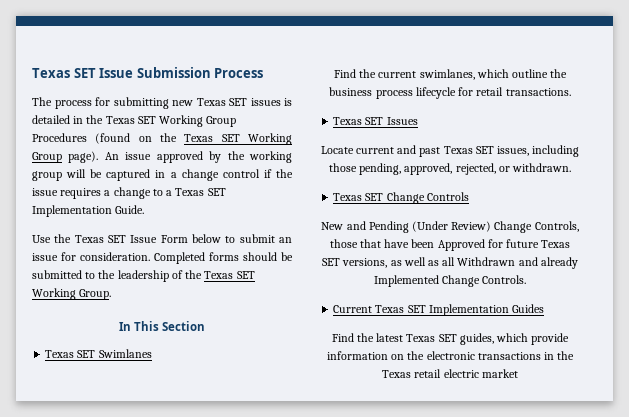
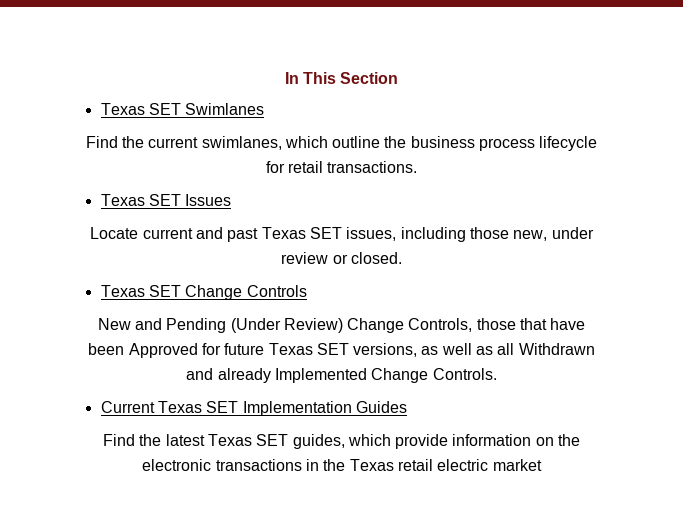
- Texas SET Issue Submission Process
- The process for submitting new Texas SET issues is detailed in the Texas SET Working Group Procedures (found on the Texas SET Working Group page). An issue approved by the working group will be captured in a change control if the issue requires a change to a Texas SET Implementation Guide.
- Use the Texas SET Issue Form below to submit an issue for consideration. Completed forms should be submitted to the leadership of the Texas SET Working Group.
- Locate current and past Texas SET issues, including those pending, approved, rejected, or withdrawn.
+ Locate current and past Texas SET issues, including those new, under review or closed.

